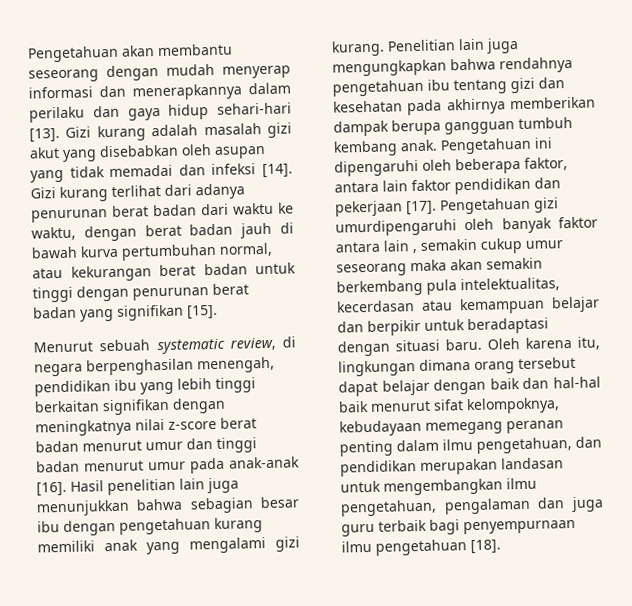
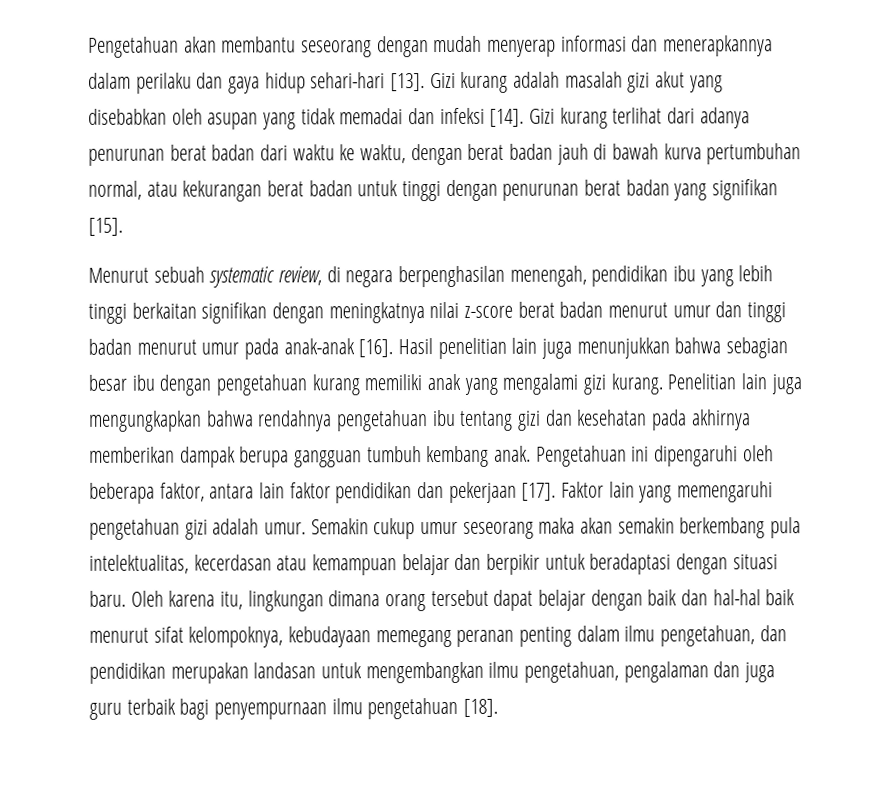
- Pengetahuan gizi umurdipengaruhi oleh banyak faktor antara lain , semakin cukup umur seseorang maka akan semakin berkembang pula intelektualitas, kecerdasan atau kemampuan belajar dan berpikir untuk beradaptasi dengan situasi baru.
+ Faktor lain yang memengaruhi pengetahuan gizi adalah umur. Semakin cukup umur seseorang maka akan semakin berkembang pula intelektualitas, kecerdasan atau kemampuan belajar dan berpikir untuk beradaptasi dengan situasi baru.

